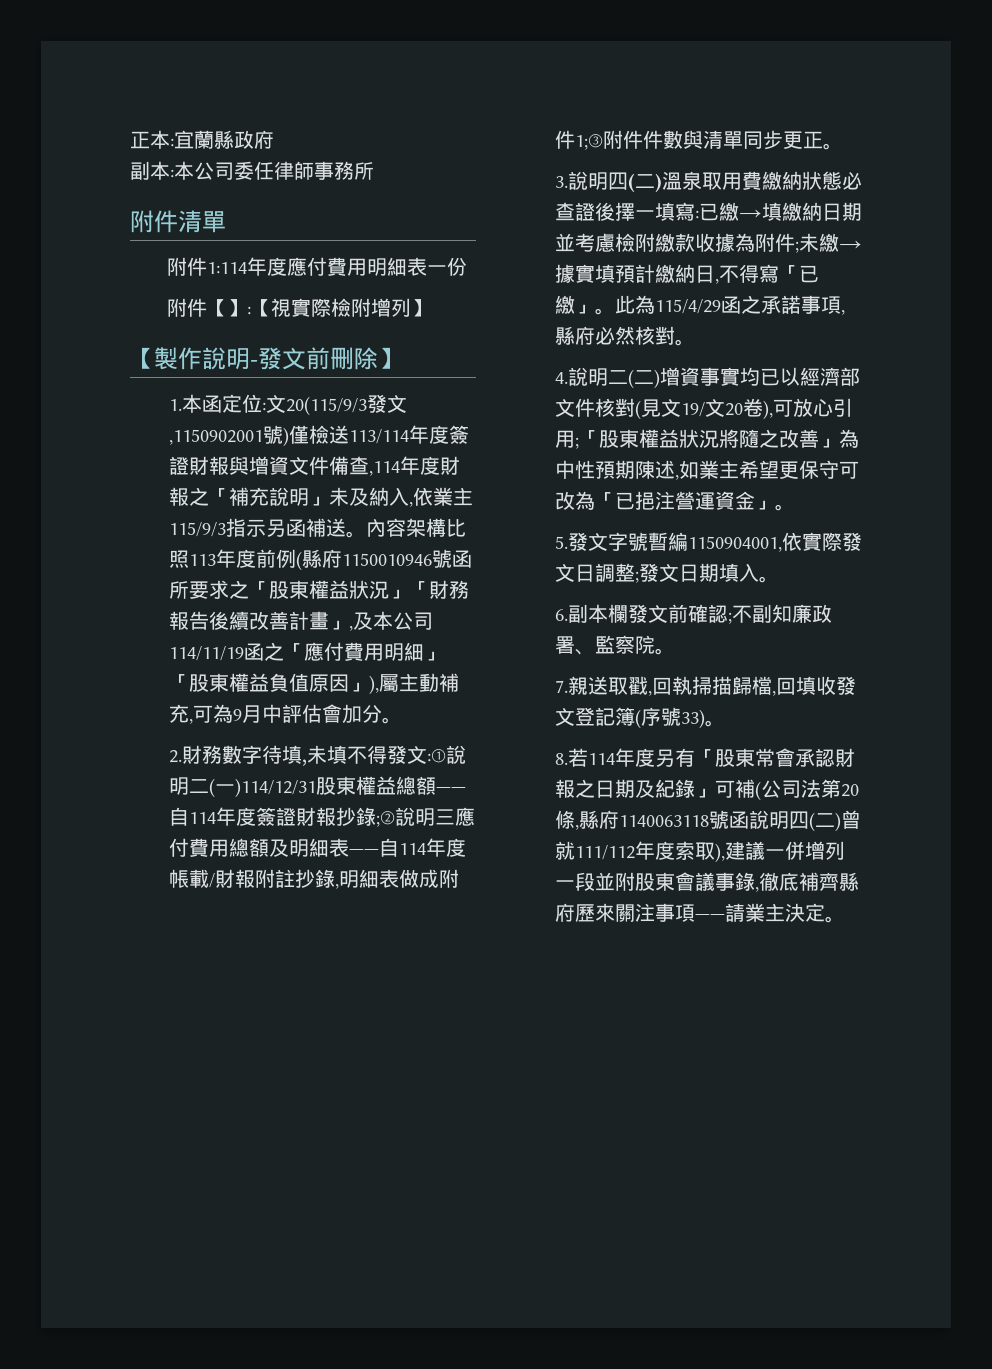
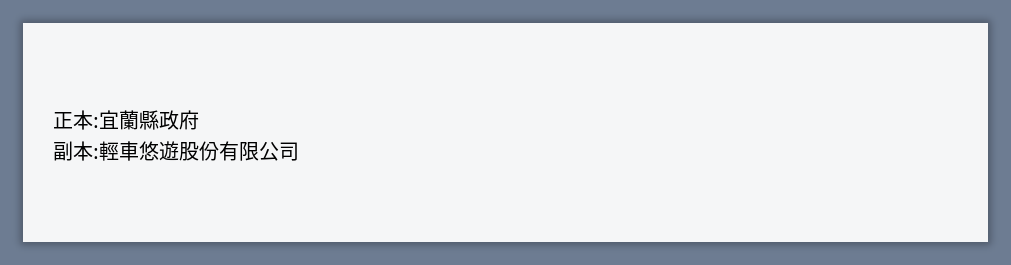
- 副本:本公司委任律師事務所
- 附件清單
- 附件1:114年度應付費用明細表一份
- 附件【】:【視實際檢附增列】
- 【製作說明-發文前刪除】
- 1.本函定位:文20(115/9/3發文,1150902001號)僅檢送113/114年度簽證財報與增資文件備查,114年度財報之「補充說明」未及納入,依業主115/9/3指示另函補送。內容架構比照113年度前例(縣府1150010946號函所要求之「股東權益狀況」「財務報告後續改善計畫」,及本公司114/11/19函之「應付費用明細」「股東權益負值原因」),屬主動補充,可為9月中評估會加分。
- 2.財務數字待填,未填不得發文:①說明二(一)114/12/31股東權益總額——自114年度簽證財報抄錄;②說明三應付費用總額及明細表——自114年度帳載/財報附註抄錄,明細表做成附件1;③附件件數與清單同步更正。
- 3.說明四(二)溫泉取用費繳納狀態必查證後擇一填寫:已繳→填繳納日期並考慮檢附繳款收據為附件;未繳→據實填預計繳納日,不得寫「已繳」。此為115/4/29函之承諾事項,縣府必然核對。
- 4.說明二(二)增資事實均已以經濟部文件核對(見文19/文20卷),可放心引用;「股東權益狀況將隨之改善」為中性預期陳述,如業主希望更保守可改為「已挹注營運資金」。
- 5.發文字號暫編1150904001,依實際發文日調整;發文日期填入。
- 6.副本欄發文前確認;不副知廉政署、監察院。
- 7.親送取戳,回執掃描歸檔,回填收發文登記簿(序號33)。
- 8.若114年度另有「股東常會承認財報之日期及紀錄」可補(公司法第20條,縣府1140063118號函說明四(二)曾就111/112年度索取),建議一併增列一段並附股東會議事錄,徹底補齊縣府歷來關注事項——請業主決定。
+ 副本:輕車悠遊股份有限公司

